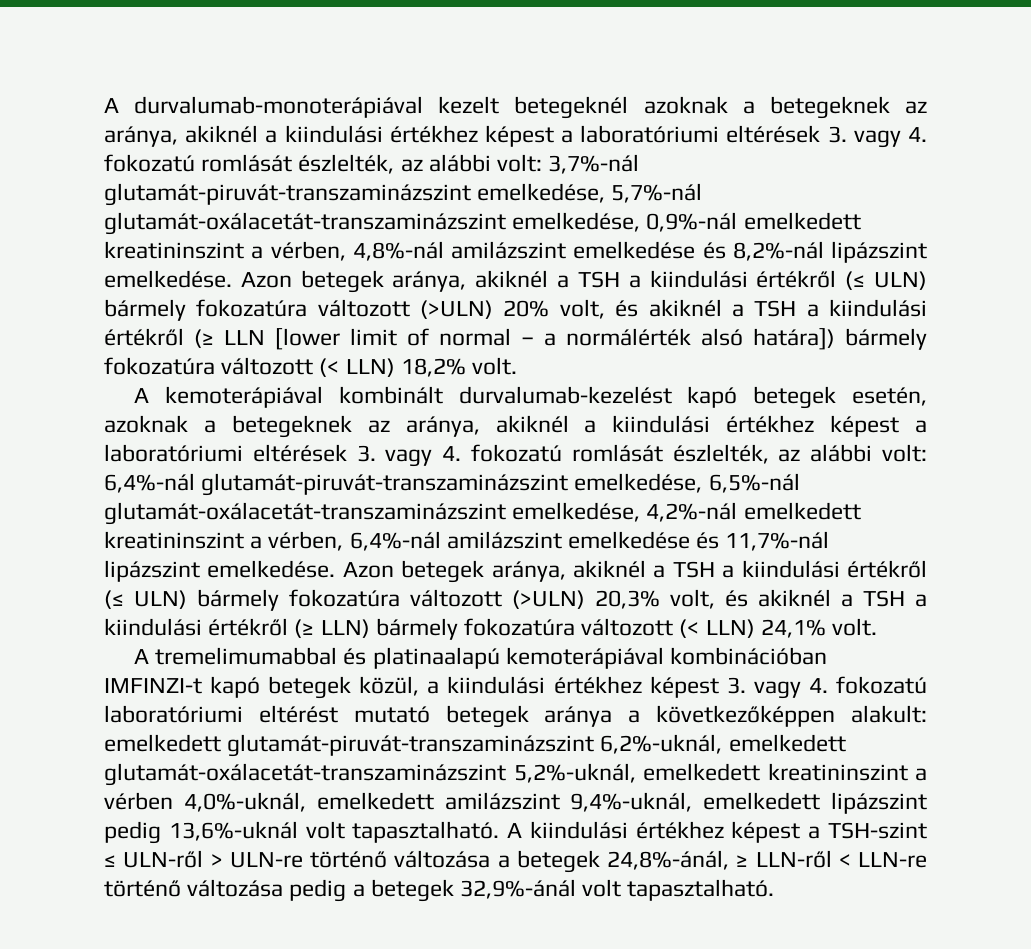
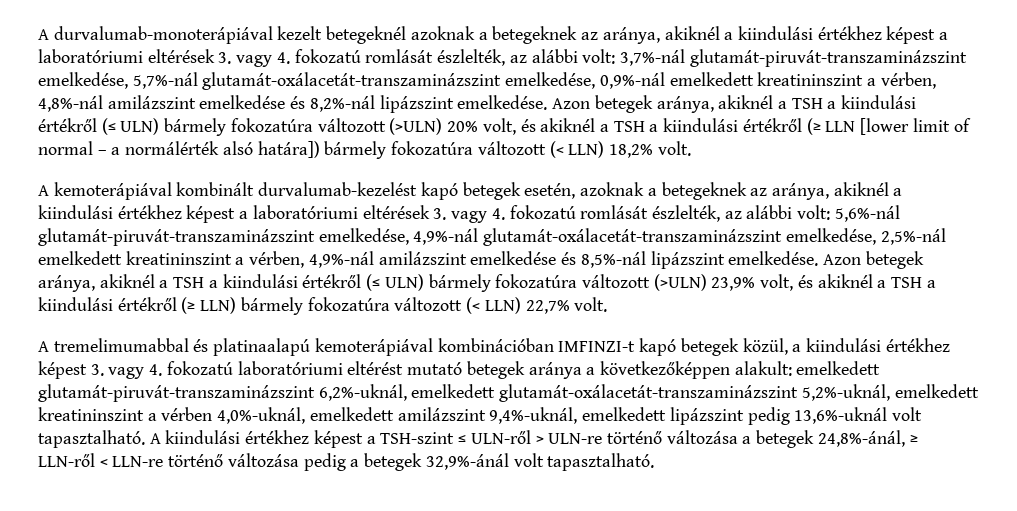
- A kemoterápiával kombinált durvalumab-kezelést kapó betegek esetén, azoknak a betegeknek az aránya, akiknél a kiindulási értékhez képest a laboratóriumi eltérések 3. vagy 4. fokozatú romlását észlelték, az alábbi volt: 6,4%-nál glutamát-piruvát-transzaminázszint emelkedése, 6,5%-nál glutamát-oxálacetát-transzaminázszint emelkedése, 4,2%-nál emelkedett kreatininszint a vérben, 6,4%-nál amilázszint emelkedése és 11,7%-nál lipázszint emelkedése.
+ A kemoterápiával kombinált durvalumab-kezelést kapó betegek esetén, azoknak a betegeknek az aránya, akiknél a kiindulási értékhez képest a laboratóriumi eltérések 3. vagy 4. fokozatú romlását észlelték, az alábbi volt: 5,6%-nál glutamát-piruvát-transzaminázszint emelkedése, 4,9%-nál glutamát-oxálacetát-transzaminázszint emelkedése, 2,5%-nál emelkedett kreatininszint a vérben, 4,9%-nál amilázszint emelkedése és 8,5%-nál lipázszint emelkedése.
- Azon betegek aránya, akiknél a TSH a kiindulási értékről (≤ ULN) bármely fokozatúra változott (>ULN) 20,3% volt, és akiknél a TSH a kiindulási értékről (≥ LLN) bármely fokozatúra változott (< LLN) 24,1% volt.
+ Azon betegek aránya, akiknél a TSH a kiindulási értékről (≤ ULN) bármely fokozatúra változott (>ULN) 23,9% volt, és akiknél a TSH a kiindulási értékről (≥ LLN) bármely fokozatúra változott (< LLN) 22,7% volt.

